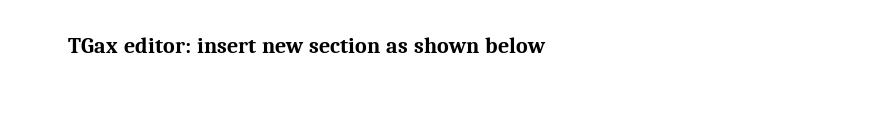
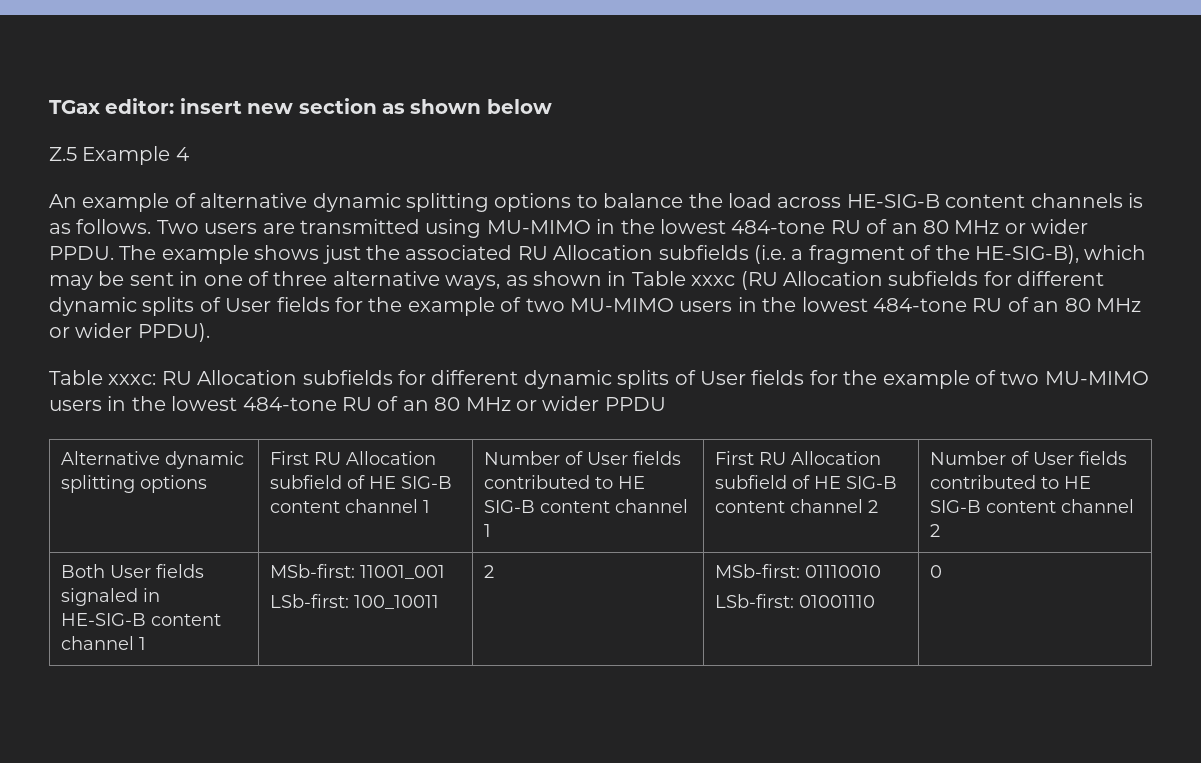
+ Z.5 Example 4
+ An example of alternative dynamic splitting options to balance the load across HE-SIG-B content channels is as follows. Two users are transmitted using MU-MIMO in the lowest 484-tone RU of an 80 MHz or wider PPDU. The example shows just the associated RU Allocation subfields (i.e. a fragment of the HE-SIG-B), which may be sent in one of three alternative ways, as shown in Table xxxc (RU Allocation subfields for different dynamic splits of User fields for the example of two MU-MIMO users in the lowest 484-tone RU of an 80 MHz or wider PPDU).
+ Table xxxc: RU Allocation subfields for different dynamic splits of User fields for the example of two MU-MIMO users in the lowest 484-tone RU of an 80 MHz or wider PPDU
+ Alternative dynamic splitting options | First RU Allocation subfield of HE SIG-B content channel 1 | Number of User fields contributed to HE SIG-B content channel 1 | First RU Allocation subfield of HE SIG-B content channel 2 | Number of User fields contributed to HE SIG-B content channel 2
+ Both User fields signaled in HE-SIG-B content channel 1 | MSb-first: 11001_001
+ LSb-first: 100_10011 | 2 | MSb-first: 01110010
+ LSb-first: 01001110 | 0

